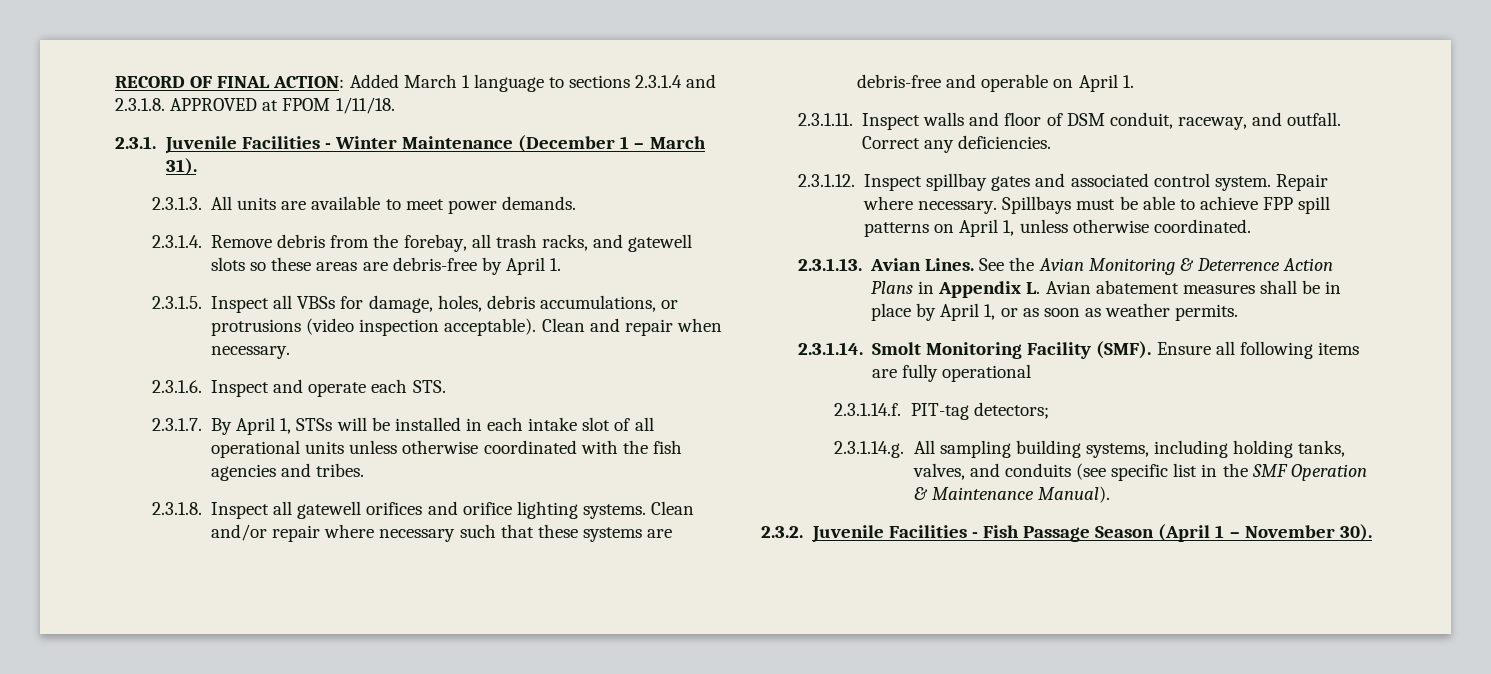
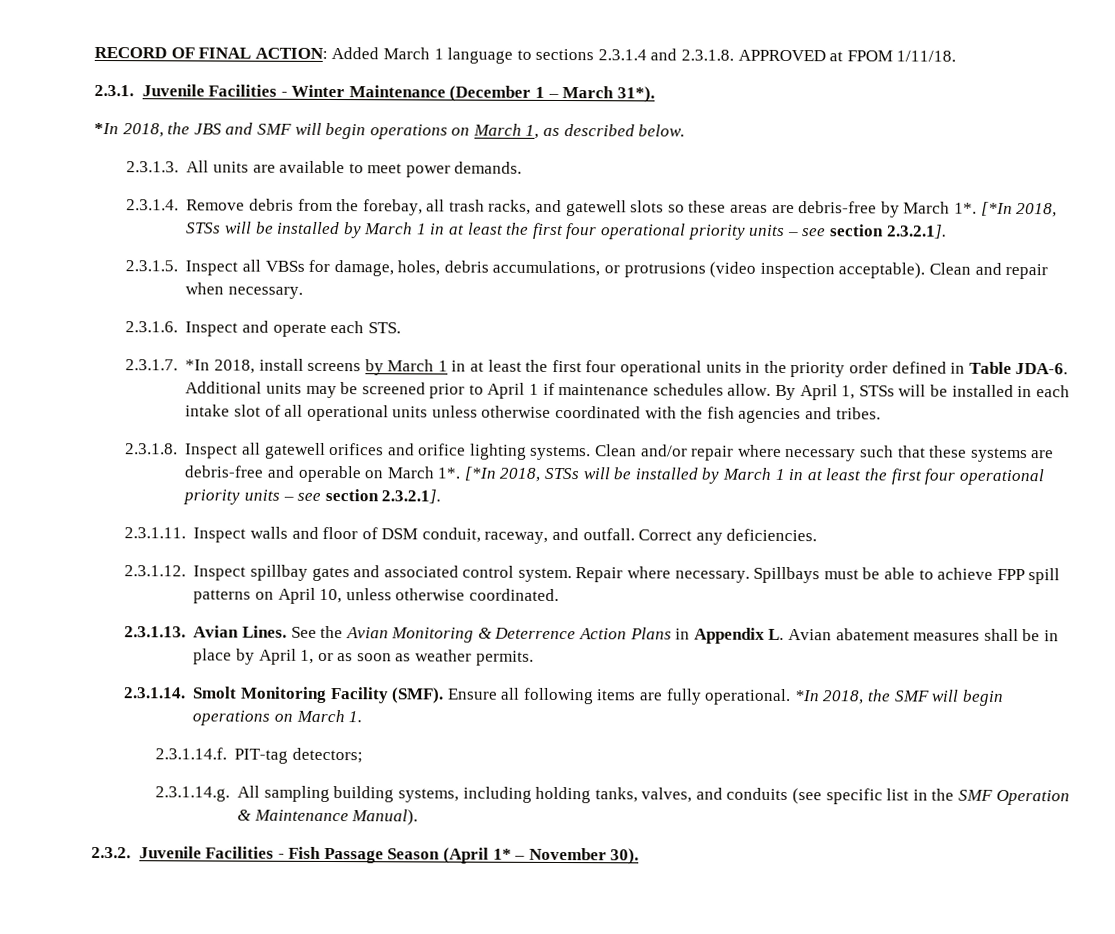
- 2.3.1. Juvenile Facilities - Winter Maintenance (December 1 – March 31).
+ 2.3.1. Juvenile Facilities - Winter Maintenance (December 1 – March 31*).
+ *In 2018, the JBS and SMF will begin operations on March 1, as described below.
- 2.3.1.4. Remove debris from the forebay, all trash racks, and gatewell slots so these areas are debris-free by April 1.
+ 2.3.1.4. Remove debris from the forebay, all trash racks, and gatewell slots so these areas are debris-free by March 1*. [*In 2018, STSs will be installed by March 1 in at least the first four operational priority units – see section 2.3.2.1].
- 2.3.1.7. By April 1, STSs will be installed in each intake slot of all operational units unless otherwise coordinated with the fish agencies and tribes.
+ 2.3.1.7. *In 2018, install screens by March 1 in at least the first four operational units in the priority order defined in Table JDA-6. Additional units may be screened prior to April 1 if maintenance schedules allow. By April 1, STSs will be installed in each intake slot of all operational units unless otherwise coordinated with the fish agencies and tribes.
- Clean and/or repair where necessary such that these systems are debris-free and operable on April 1.
+ Clean and/or repair where necessary such that these systems are debris-free and operable on March 1*. [*In 2018, STSs will be installed by March 1 in at least the first four operational priority units – see section 2.3.2.1].
- Spillbays must be able to achieve FPP spill patterns on April 1, unless otherwise coordinated.
+ Spillbays must be able to achieve FPP spill patterns on April 10, unless otherwise coordinated.
- Ensure all following items are fully operational
+ Ensure all following items are fully operational. *In 2018, the SMF will begin operations on March 1.
- 2.3.2. Juvenile Facilities - Fish Passage Season (April 1 – November 30).
+ 2.3.2. Juvenile Facilities - Fish Passage Season (April 1* – November 30).

